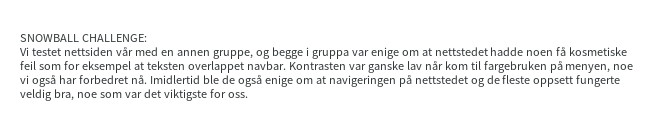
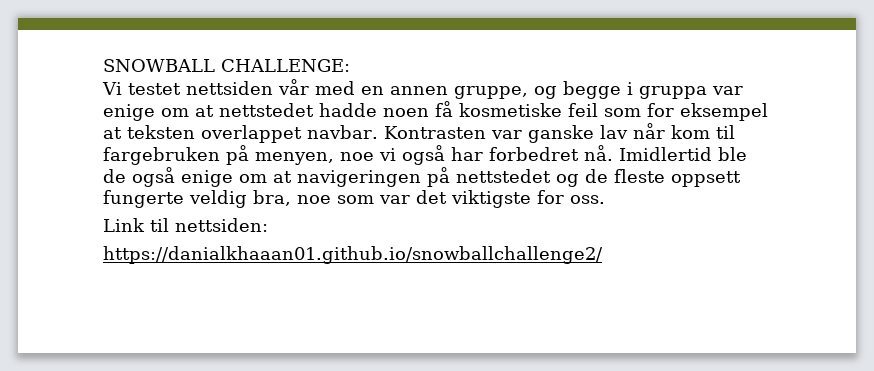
+ Link til nettsiden:
+ https://danialkhaaan01.github.io/snowballchallenge2/

